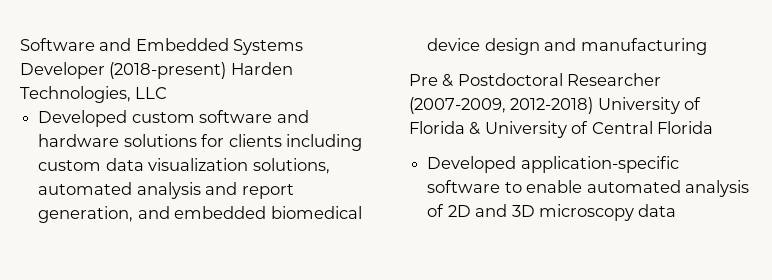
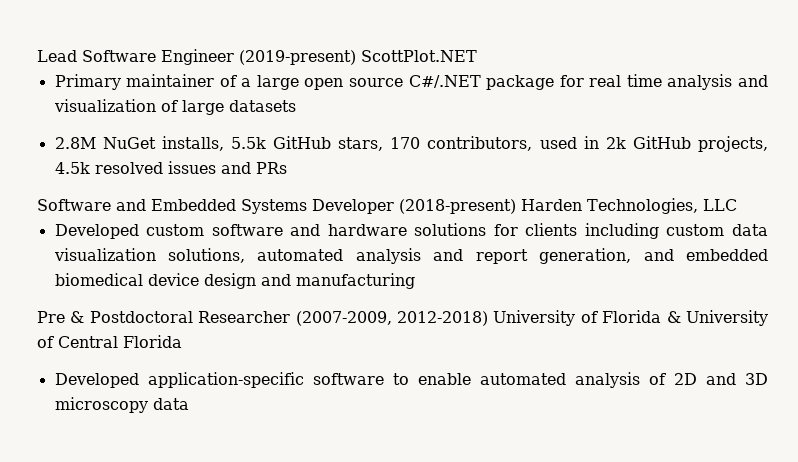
+ Lead Software Engineer (2019-present) ScottPlot.NET
+ Primary maintainer of a large open source C#/.NET package for real time analysis and visualization of large datasets
+ 2.8M NuGet installs, 5.5k GitHub stars, 170 contributors, used in 2k GitHub projects, 4.5k resolved issues and PRs

